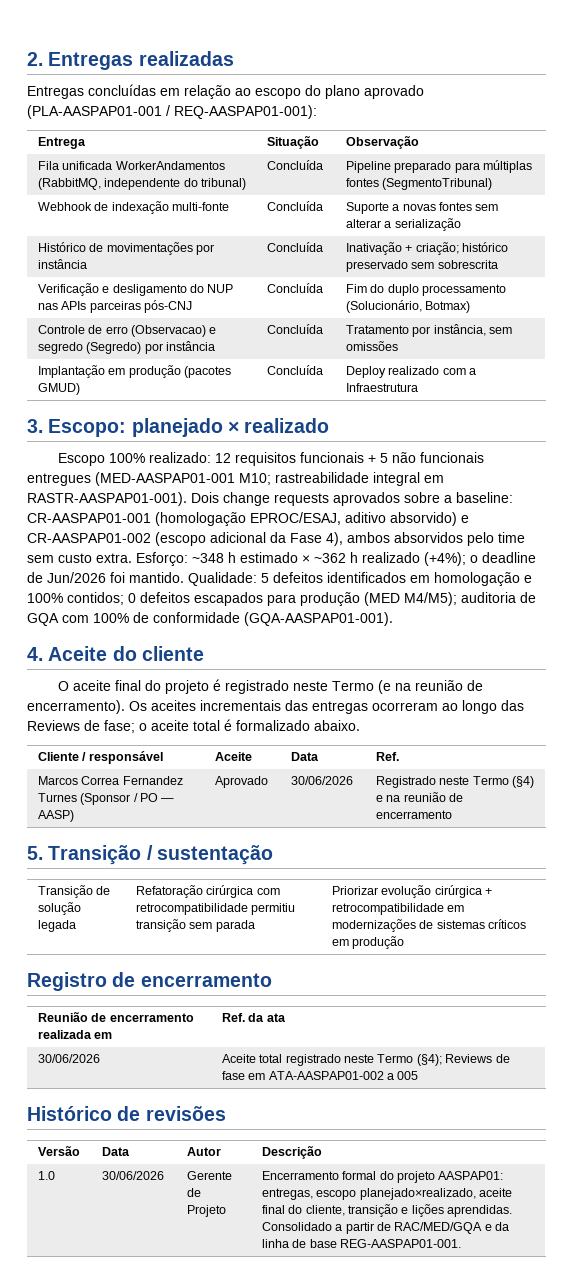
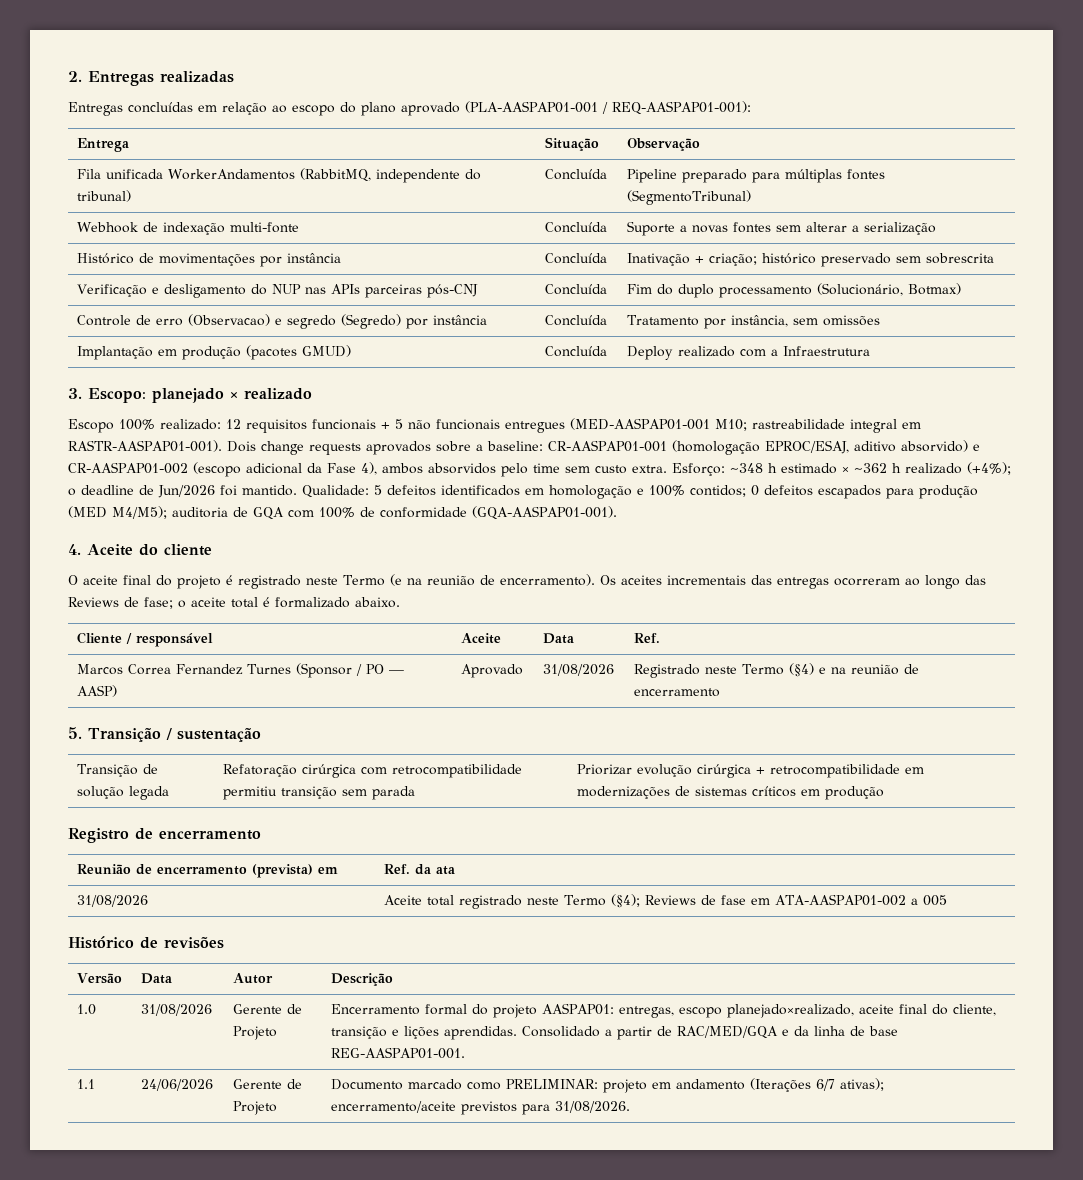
- Marcos Correa Fernandez Turnes (Sponsor / PO — AASP) | Aprovado | 30/06/2026 | Registrado neste Termo (§4) e na reunião de encerramento
+ Marcos Correa Fernandez Turnes (Sponsor / PO — AASP) | Aprovado | 31/08/2026 | Registrado neste Termo (§4) e na reunião de encerramento
- Reunião de encerramento realizada em | Ref. da ata
+ Reunião de encerramento (prevista) em | Ref. da ata
- 30/06/2026 | Aceite total registrado neste Termo (§4); Reviews de fase em ATA-AASPAP01-002 a 005
+ 31/08/2026 | Aceite total registrado neste Termo (§4); Reviews de fase em ATA-AASPAP01-002 a 005
- 1.0 | 30/06/2026 | Gerente de Projeto | Encerramento formal do projeto AASPAP01: entregas, escopo planejado×realizado, aceite final do cliente, transição e lições aprendidas. Consolidado a partir de RAC/MED/GQA e da linha de base REG-AASPAP01-001.
+ 1.0 | 31/08/2026 | Gerente de Projeto | Encerramento formal do projeto AASPAP01: entregas, escopo planejado×realizado, aceite final do cliente, transição e lições aprendidas. Consolidado a partir de RAC/MED/GQA e da linha de base REG-AASPAP01-001.
+ 1.1 | 24/06/2026 | Gerente de Projeto | Documento marcado como PRELIMINAR: projeto em andamento (Iterações 6/7 ativas); encerramento/aceite previstos para 31/08/2026.

